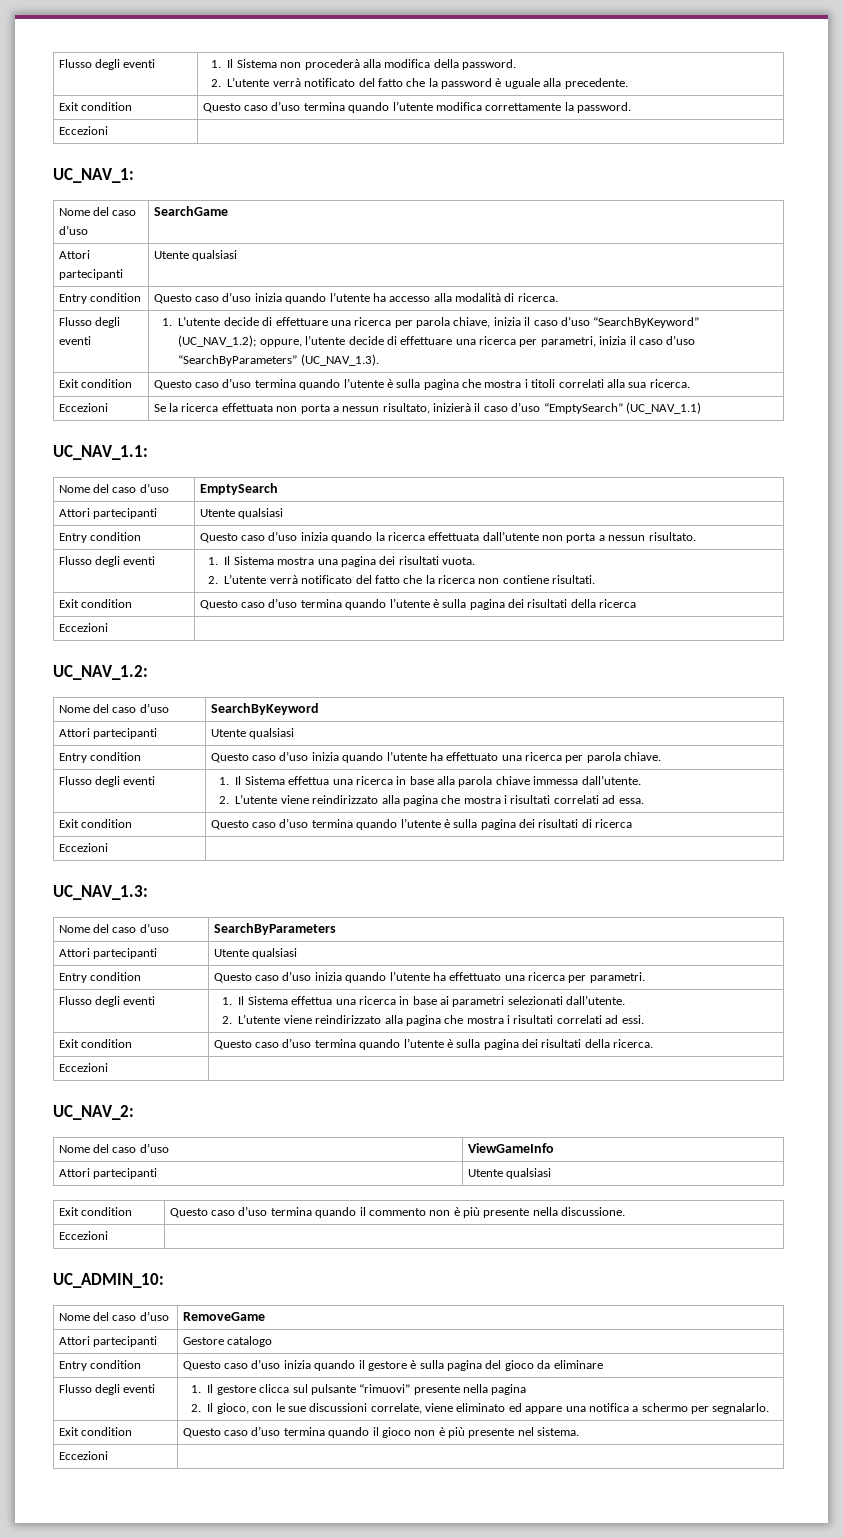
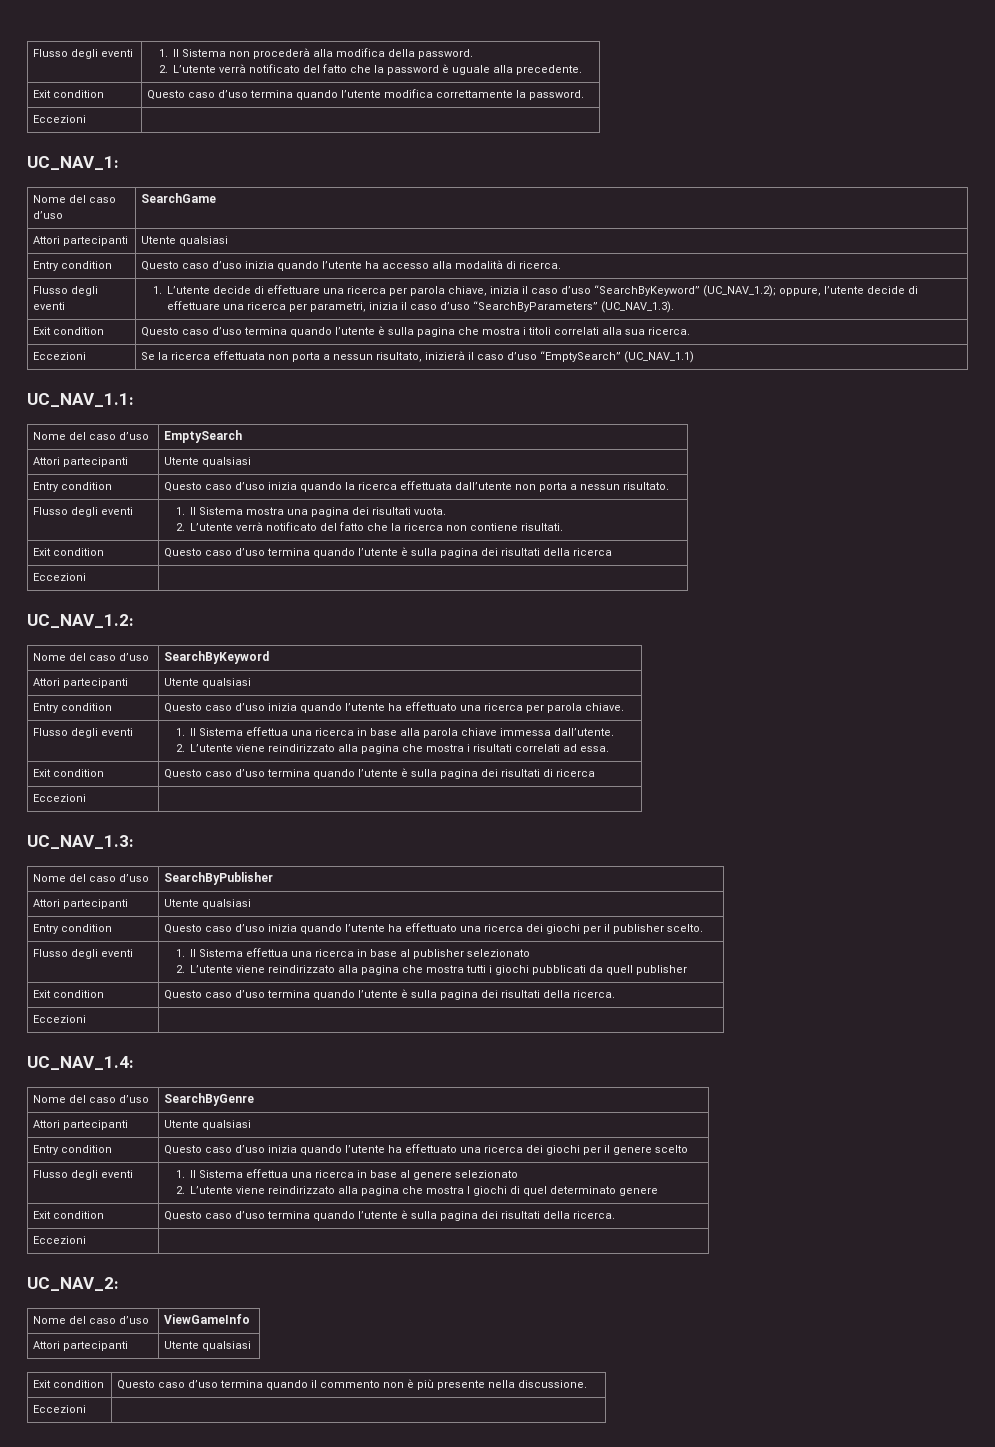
- Nome del caso d’uso | SearchByParameters
+ Nome del caso d’uso | SearchByPublisher
- Entry condition | Questo caso d’uso inizia quando l’utente ha effettuato una ricerca per parametri.
+ Entry condition | Questo caso d’uso inizia quando l’utente ha effettuato una ricerca dei giochi per il publisher scelto.
- Flusso degli eventi | 1. Il Sistema effettua una ricerca in base ai parametri selezionati dall’utente.
- 2. L’utente viene reindirizzato alla pagina che mostra i risultati correlati ad essi.
+ Flusso degli eventi | 1. Il Sistema effettua una ricerca in base al publisher selezionato
+ 2. L’utente viene reindirizzato alla pagina che mostra tutti i giochi pubblicati da quell publisher
+ Exit condition | Questo caso d’uso termina quando l’utente è sulla pagina dei risultati della ricerca.
+ Eccezioni |
+ UC_NAV_1.4:
+ Nome del caso d’uso | SearchByGenre
+ Attori partecipanti | Utente qualsiasi
+ Entry condition | Questo caso d’uso inizia quando l’utente ha effettuato una ricerca dei giochi per il genere scelto
+ Flusso degli eventi | 1. Il Sistema effettua una ricerca in base al genere selezionato
+ 2. L’utente viene reindirizzato alla pagina che mostra I giochi di quel determinato genere
- UC_ADMIN_10:
- Nome del caso d’uso | RemoveGame
- Attori partecipanti | Gestore catalogo
- Entry condition | Questo caso d’uso inizia quando il gestore è sulla pagina del gioco da eliminare
- Flusso degli eventi | 1. Il gestore clicca sul pulsante “rimuovi” presente nella pagina
- 2. Il gioco, con le sue discussioni correlate, viene eliminato ed appare una notifica a schermo per segnalarlo.
- Exit condition | Questo caso d’uso termina quando il gioco non è più presente nel sistema.
- Eccezioni |

